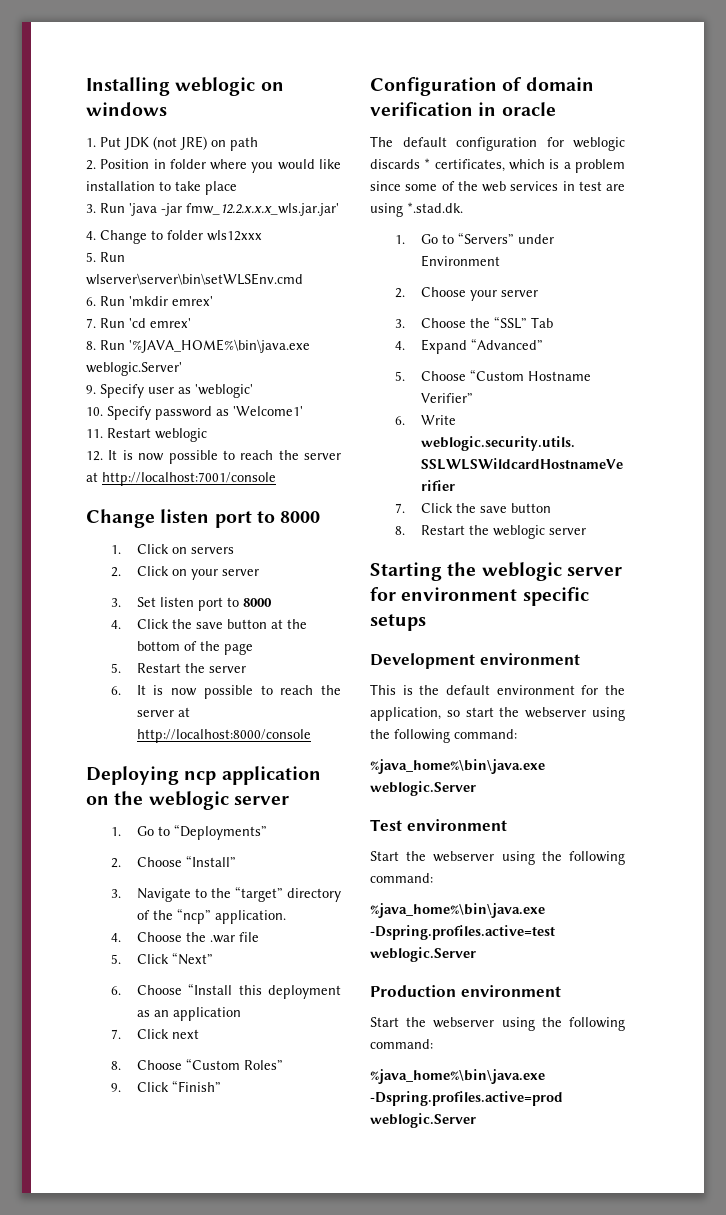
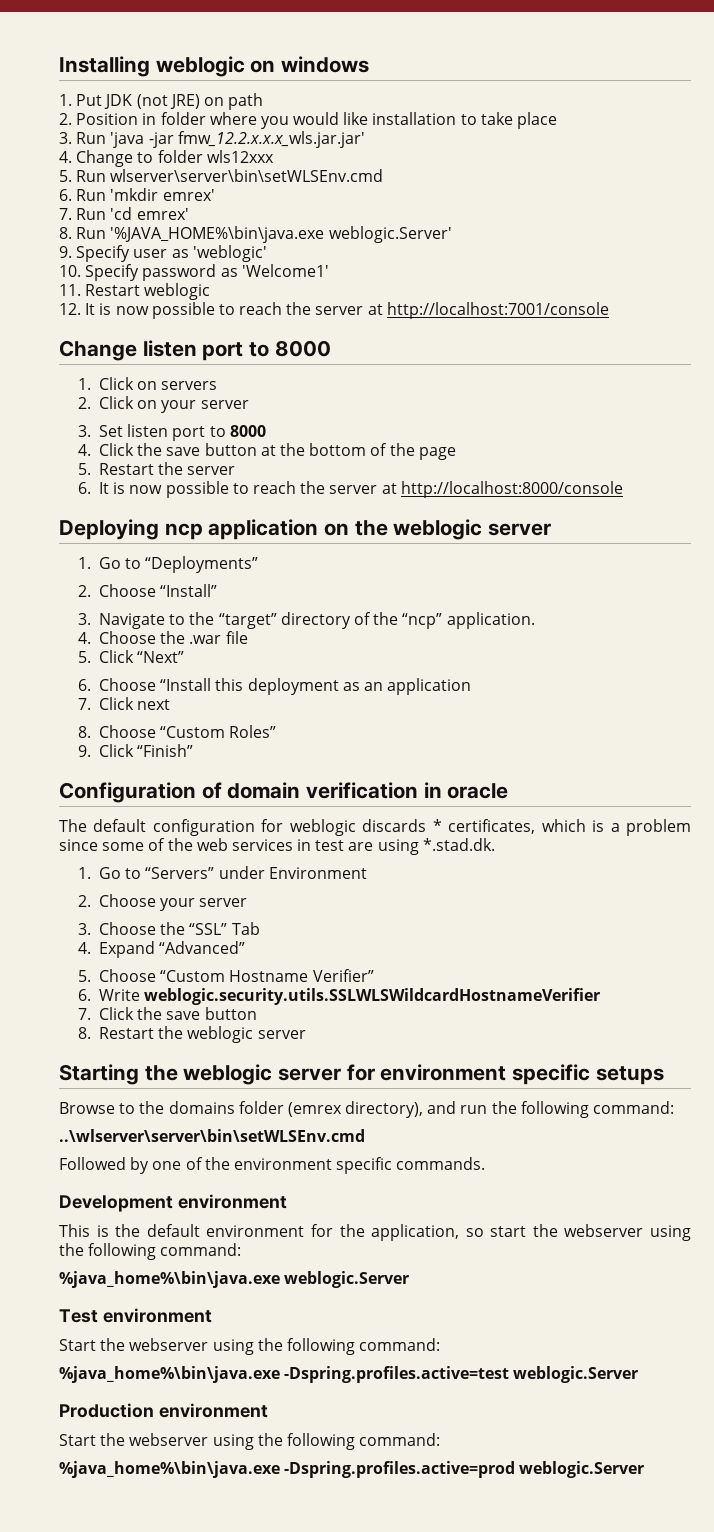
+ Browse to the domains folder (emrex directory), and run the following command:
+ ..\wlserver\server\bin\setWLSEnv.cmd
+ Followed by one of the environment specific commands.

